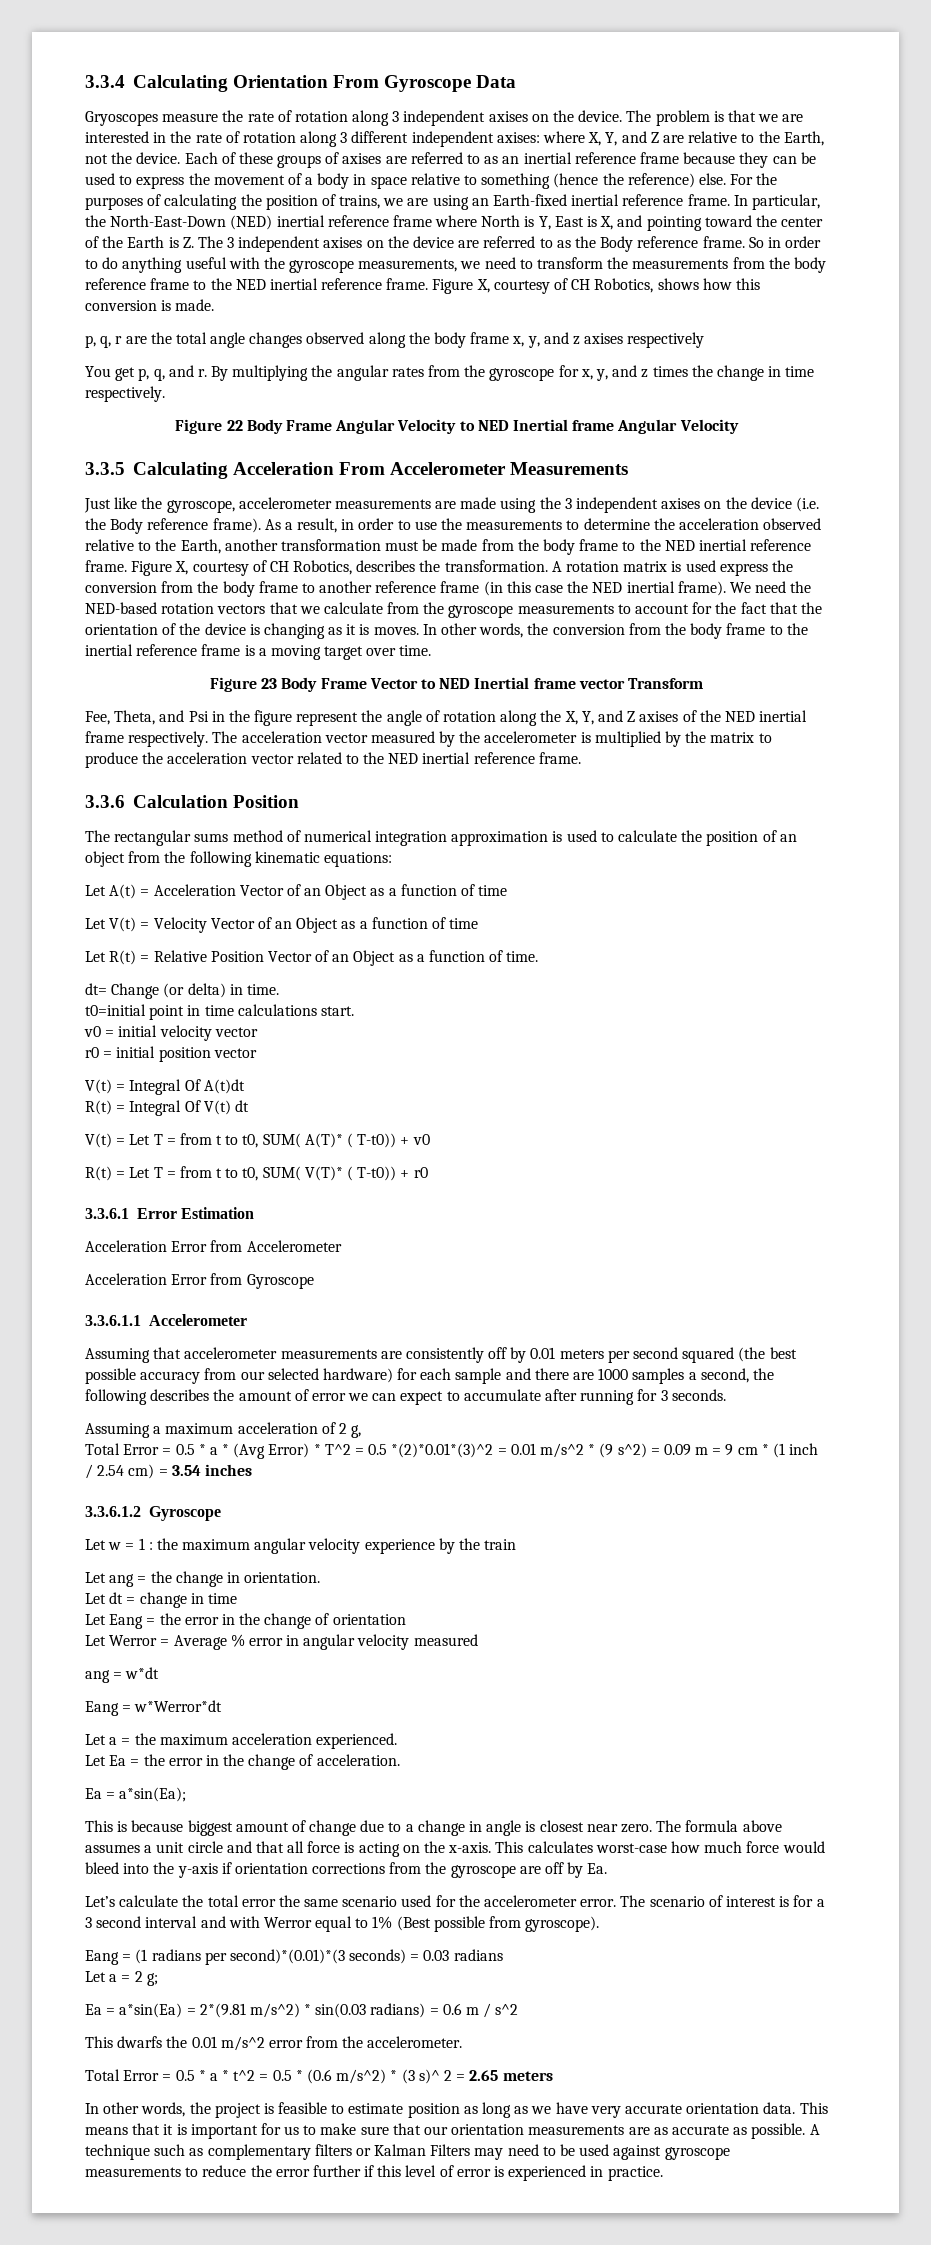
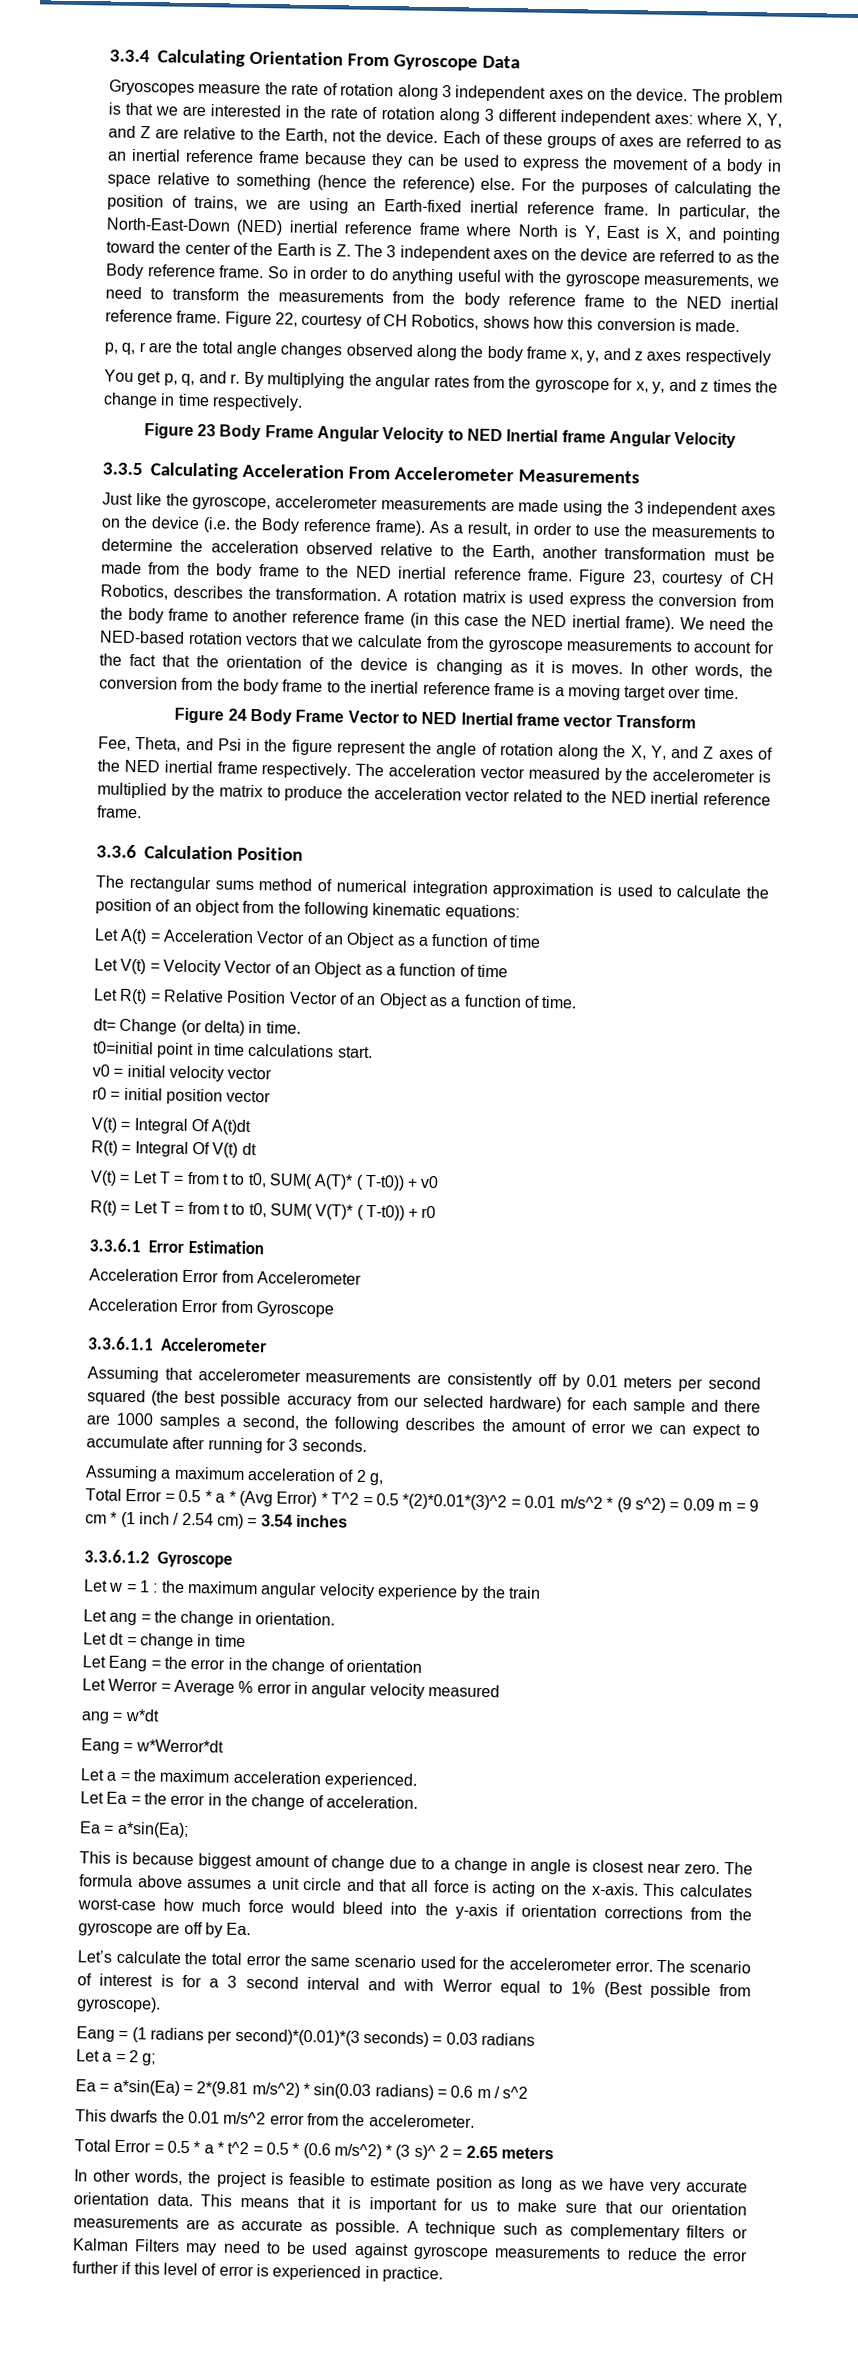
- Gryoscopes measure the rate of rotation along 3 independent axises on the device.
+ Gryoscopes measure the rate of rotation along 3 independent axes on the device.
- The problem is that we are interested in the rate of rotation along 3 different independent axises: where X, Y, and Z are relative to the Earth, not the device.
+ The problem is that we are interested in the rate of rotation along 3 different independent axes: where X, Y, and Z are relative to the Earth, not the device.
- Each of these groups of axises are referred to as an inertial reference frame because they can be used to express the movement of a body in space relative to something (hence the reference) else.
+ Each of these groups of axes are referred to as an inertial reference frame because they can be used to express the movement of a body in space relative to something (hence the reference) else.
- In particular, the North-East-Down (NED) inertial reference frame where North is Y, East is X, and pointing toward the center of the Earth is Z. The 3 independent axises on the device are referred to as the Body reference frame.
+ In particular, the North-East-Down (NED) inertial reference frame where North is Y, East is X, and pointing toward the center of the Earth is Z. The 3 independent axes on the device are referred to as the Body reference frame.
- Figure X, courtesy of CH Robotics, shows how this conversion is made.
+ Figure 22, courtesy of CH Robotics, shows how this conversion is made.
- p, q, r are the total angle changes observed along the body frame x, y, and z axises respectively
+ p, q, r are the total angle changes observed along the body frame x, y, and z axes respectively
- Figure 22 Body Frame Angular Velocity to NED Inertial frame Angular Velocity
+ Figure 23 Body Frame Angular Velocity to NED Inertial frame Angular Velocity
- Just like the gyroscope, accelerometer measurements are made using the 3 independent axises on the device (i.e. the Body reference frame).
+ Just like the gyroscope, accelerometer measurements are made using the 3 independent axes on the device (i.e. the Body reference frame).
- Figure X, courtesy of CH Robotics, describes the transformation.
+ Figure 23, courtesy of CH Robotics, describes the transformation.
- Figure 23 Body Frame Vector to NED Inertial frame vector Transform
+ Figure 24 Body Frame Vector to NED Inertial frame vector Transform
- Fee, Theta, and Psi in the figure represent the angle of rotation along the X, Y, and Z axises of the NED inertial frame respectively.
+ Fee, Theta, and Psi in the figure represent the angle of rotation along the X, Y, and Z axes of the NED inertial frame respectively.

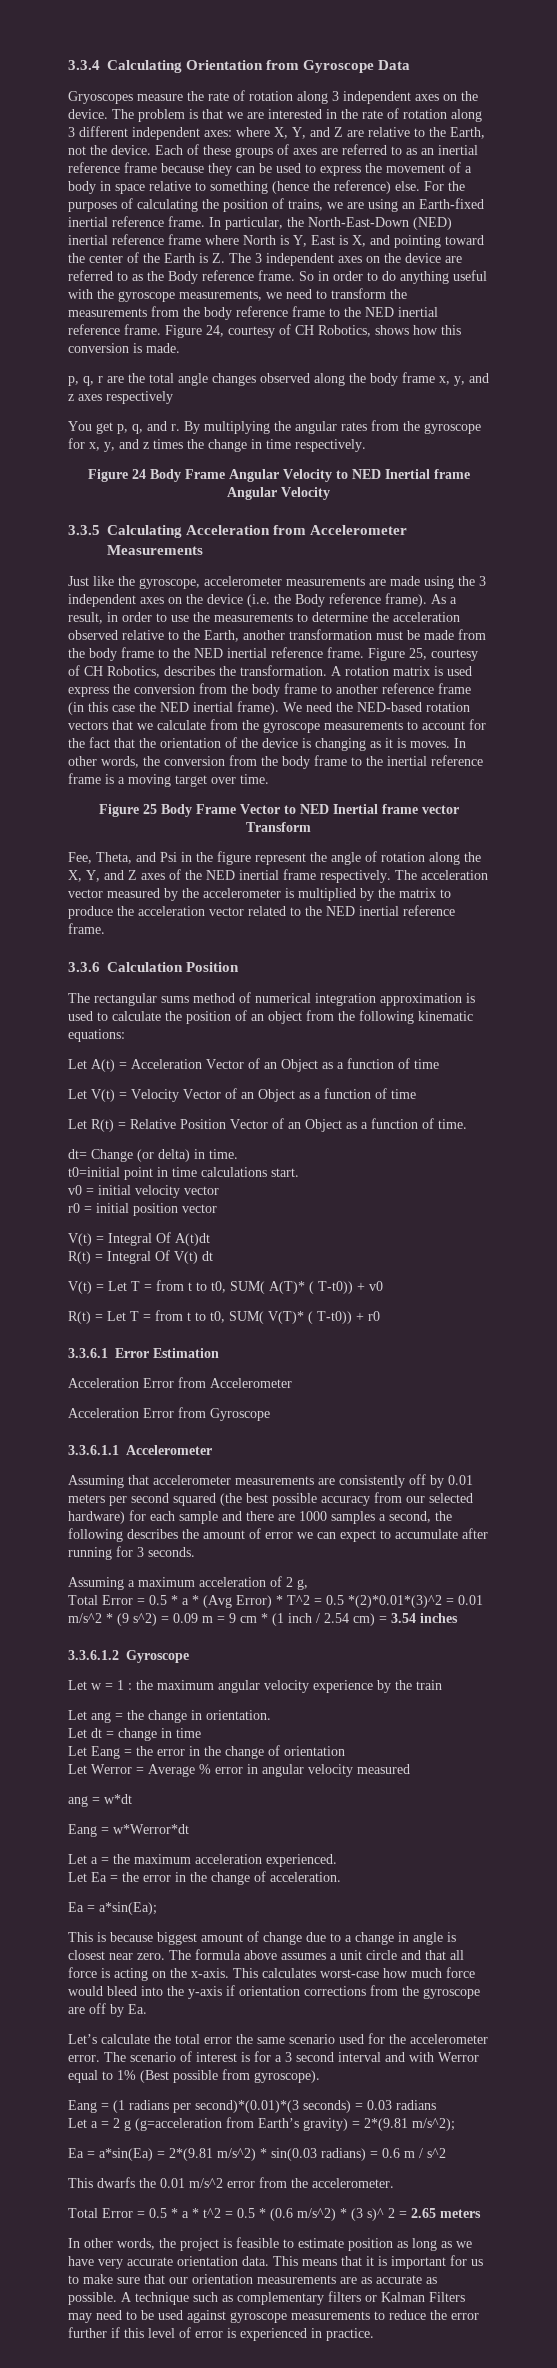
- 3.3.4 Calculating Orientation From Gyroscope Data
+ 3.3.4 Calculating Orientation from Gyroscope Data
- Figure 22, courtesy of CH Robotics, shows how this conversion is made.
+ Figure 24, courtesy of CH Robotics, shows how this conversion is made.
- Figure 23 Body Frame Angular Velocity to NED Inertial frame Angular Velocity
+ Figure 24 Body Frame Angular Velocity to NED Inertial frame Angular Velocity
- 3.3.5 Calculating Acceleration From Accelerometer Measurements
+ 3.3.5 Calculating Acceleration from Accelerometer Measurements
- Figure 23, courtesy of CH Robotics, describes the transformation.
+ Figure 25, courtesy of CH Robotics, describes the transformation.
- Figure 24 Body Frame Vector to NED Inertial frame vector Transform
+ Figure 25 Body Frame Vector to NED Inertial frame vector Transform
- Let a = 2 g;
+ Let a = 2 g (g=acceleration from Earth’s gravity) = 2*(9.81 m/s^2);

